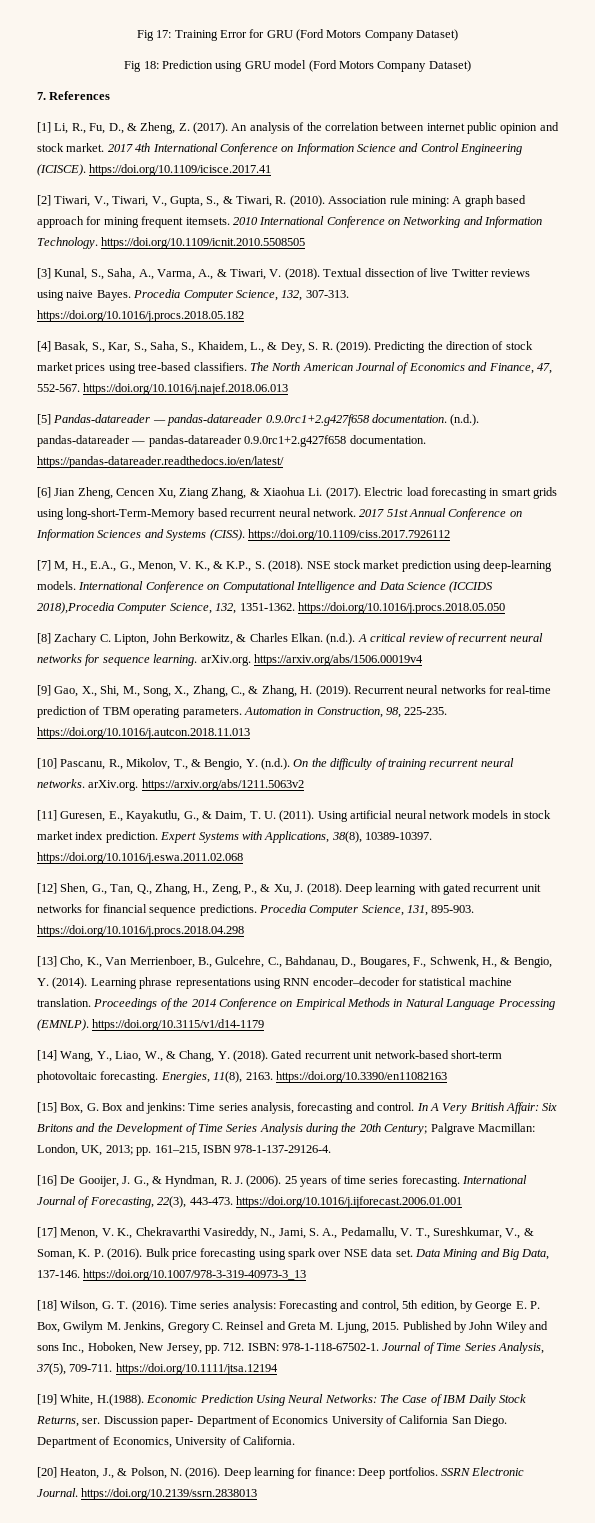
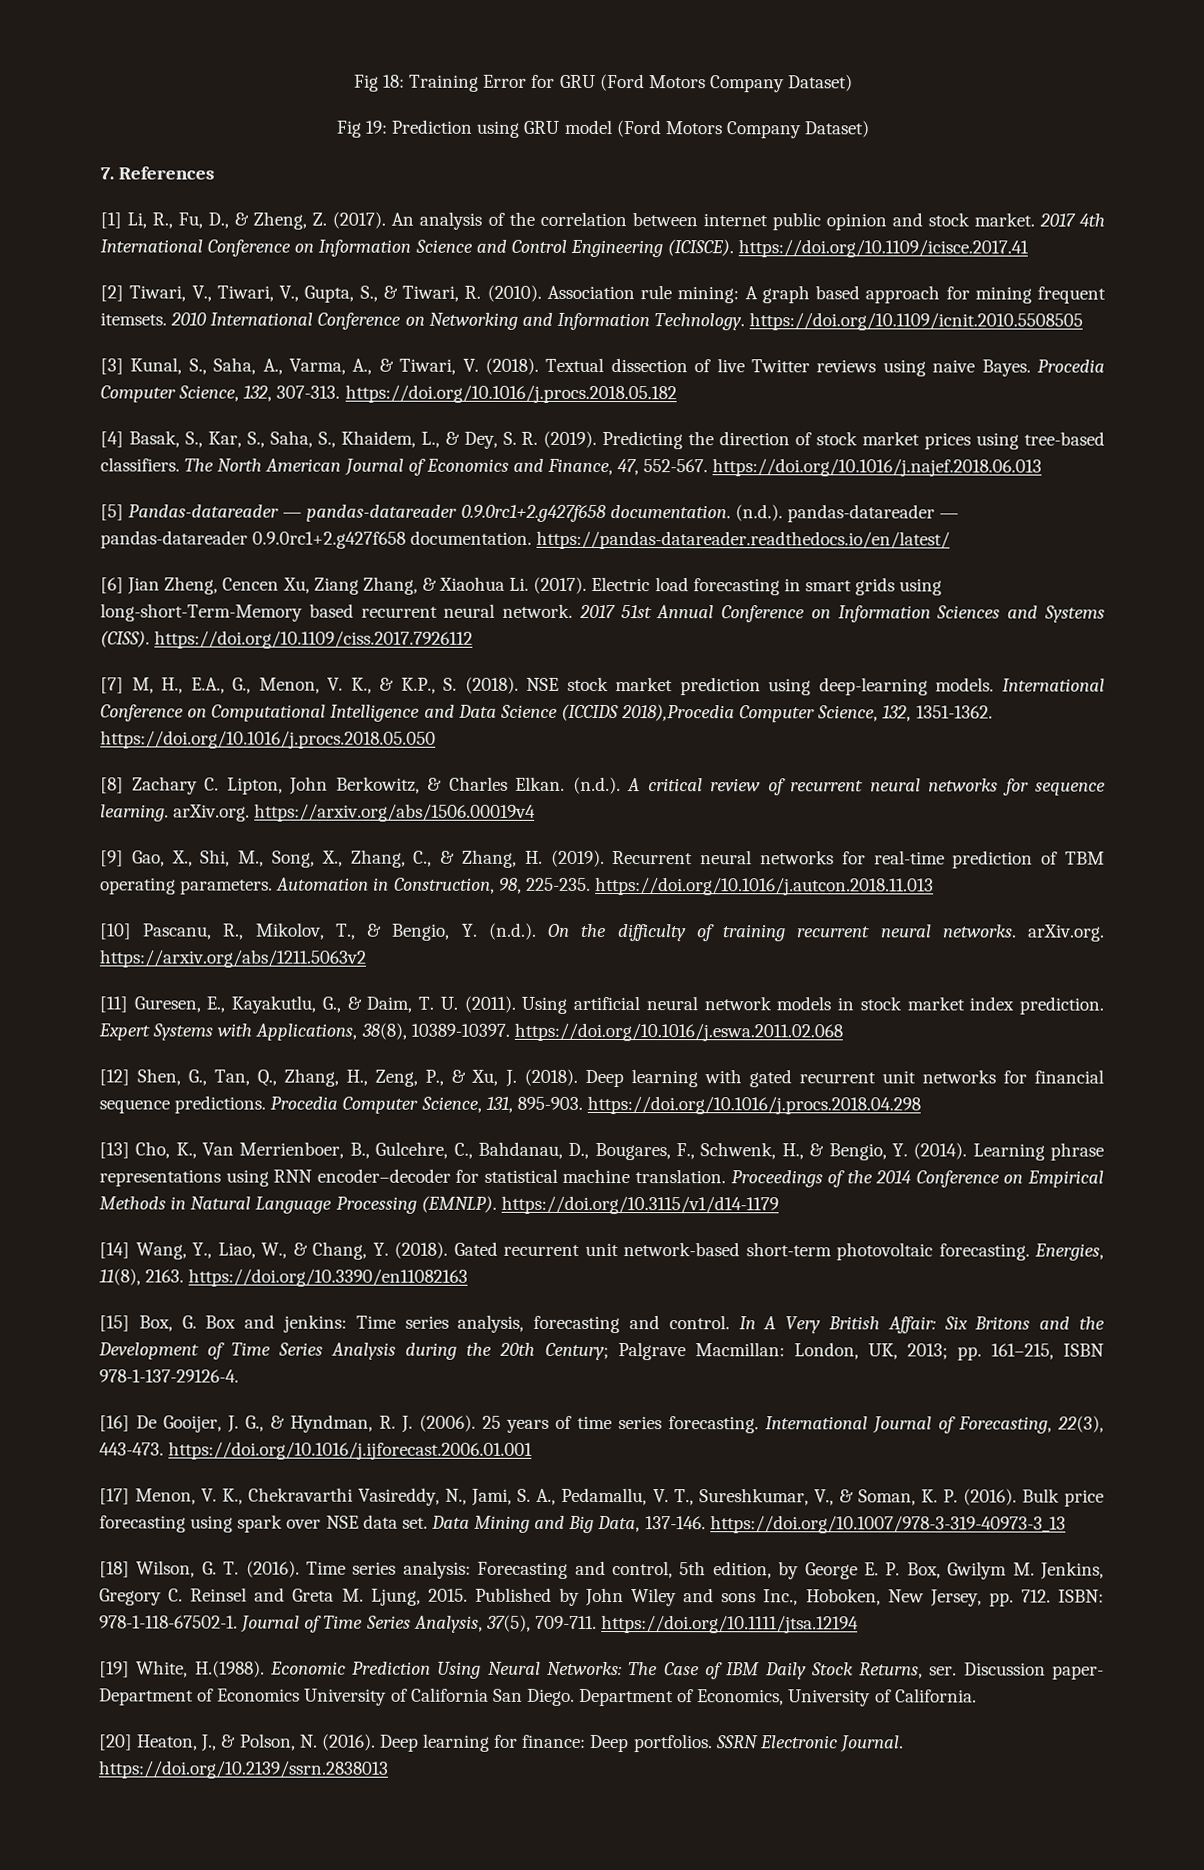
- Fig 17: Training Error for GRU (Ford Motors Company Dataset)
+ Fig 18: Training Error for GRU (Ford Motors Company Dataset)
- Fig 18: Prediction using GRU model (Ford Motors Company Dataset)
+ Fig 19: Prediction using GRU model (Ford Motors Company Dataset)

